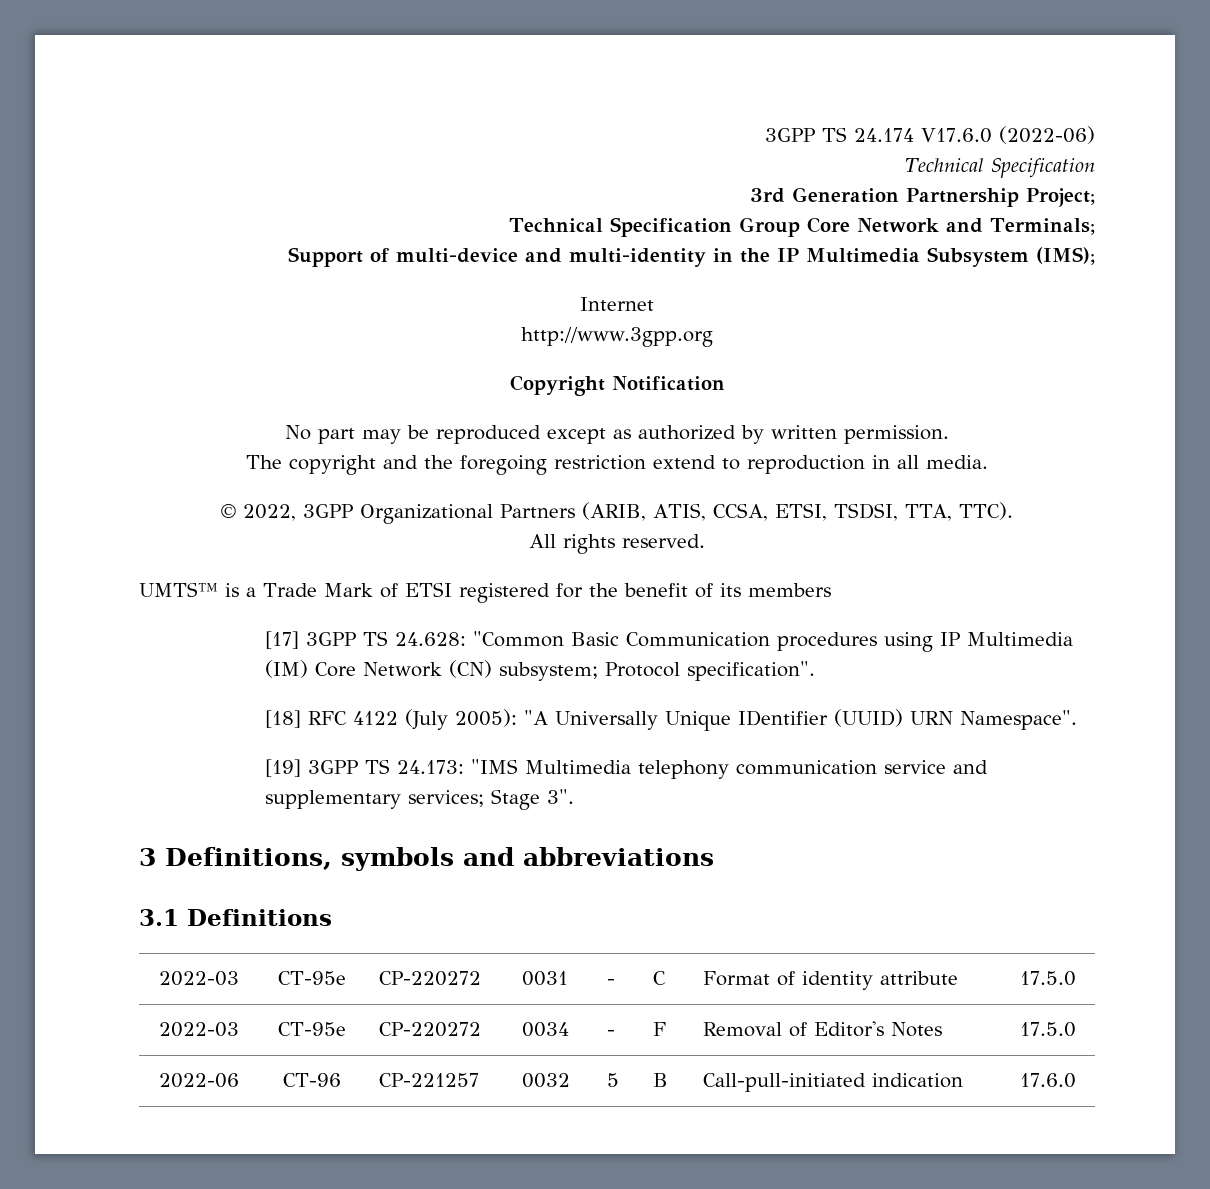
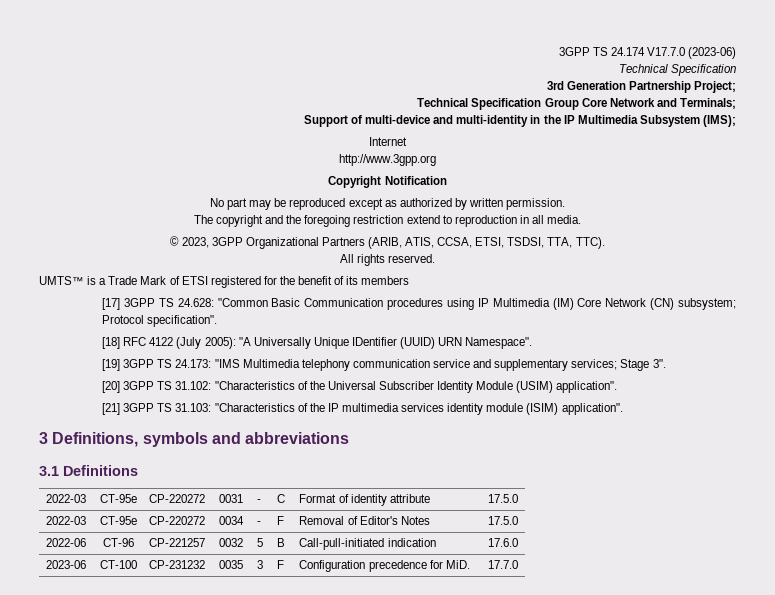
- 3GPP TS 24.174 V17.6.0 (2022-06)
+ 3GPP TS 24.174 V17.7.0 (2023-06)
- © 2022, 3GPP Organizational Partners (ARIB, ATIS, CCSA, ETSI, TSDSI, TTA, TTC).
+ © 2023, 3GPP Organizational Partners (ARIB, ATIS, CCSA, ETSI, TSDSI, TTA, TTC).
+ [20] 3GPP TS 31.102: "Characteristics of the Universal Subscriber Identity Module (USIM) application".
+ [21] 3GPP TS 31.103: "Characteristics of the IP multimedia services identity module (ISIM) application".
+ 2023-06 | CT-100 | CP-231232 | 0035 | 3 | F | Configuration precedence for MiD. | 17.7.0

